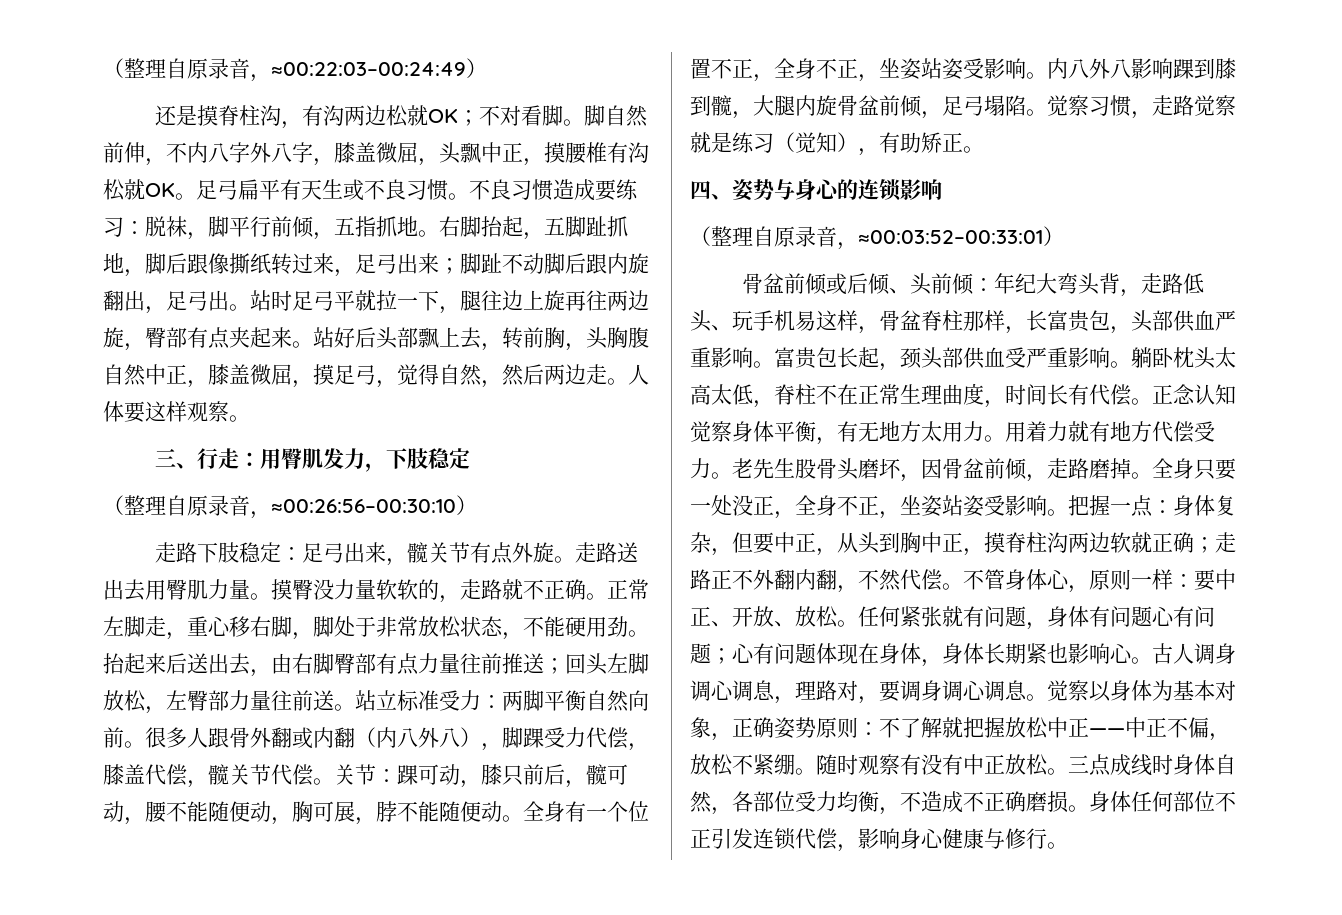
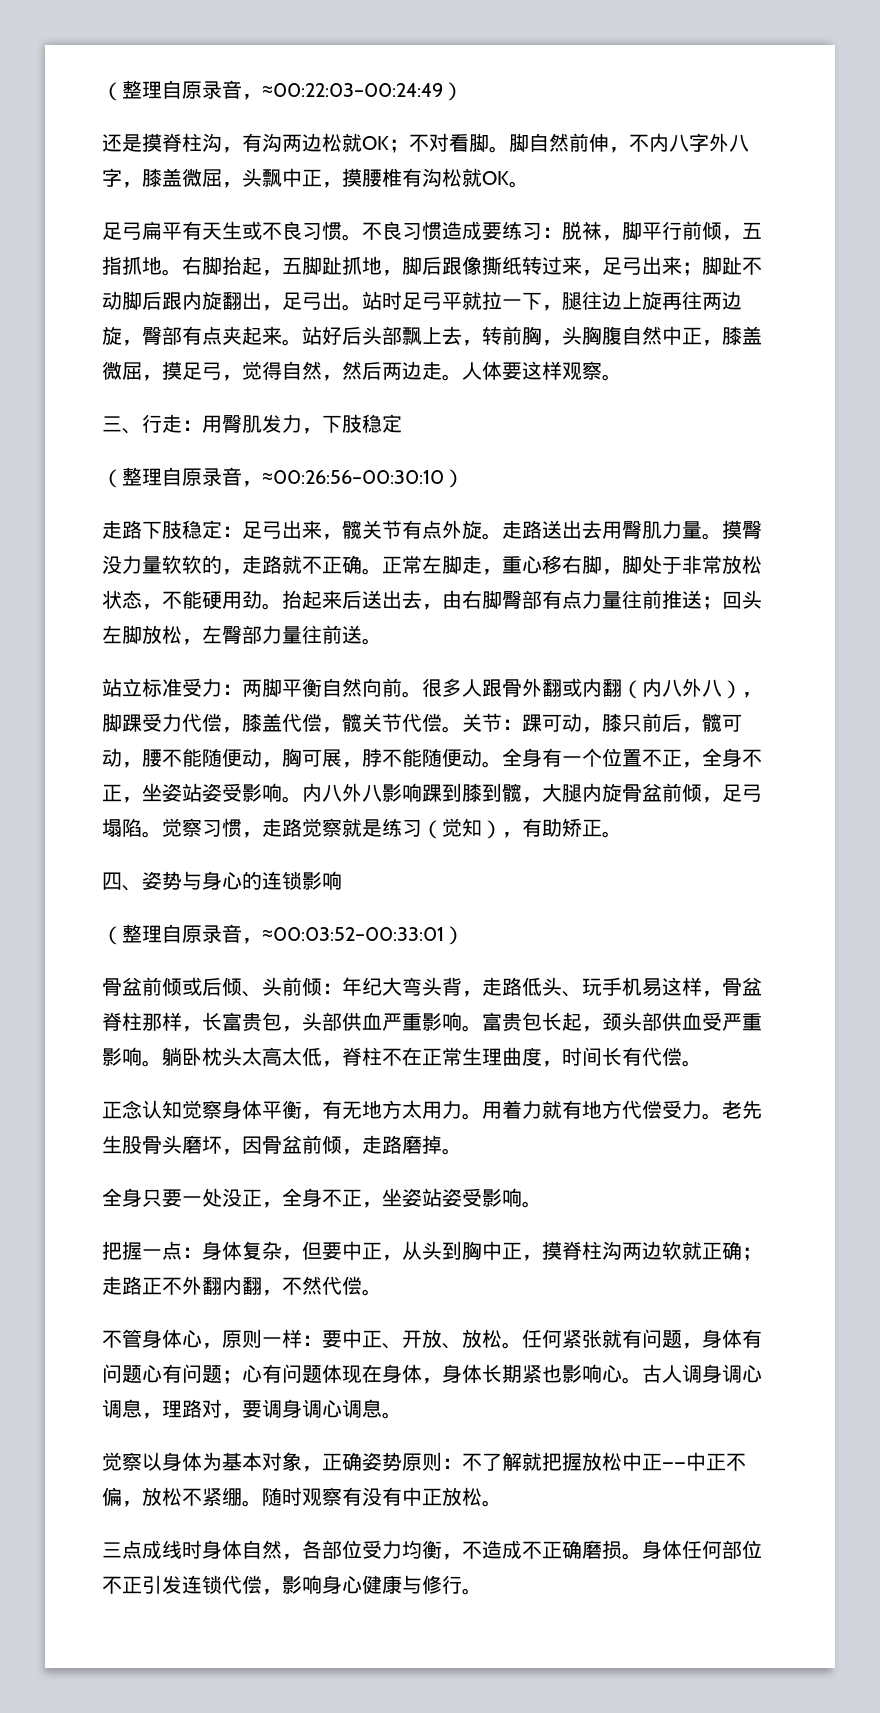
- 脚自然前伸，不内八字外八字，膝盖微屈，头飘中正，摸腰椎有沟松就OK。足弓扁平有天生或不良习惯。
+ 脚自然前伸，不内八字外八字，膝盖微屈，头飘中正，摸腰椎有沟松就OK。
+ 足弓扁平有天生或不良习惯。
- 抬起来后送出去，由右脚臀部有点力量往前推送；回头左脚放松，左臀部力量往前送。站立标准受力：两脚平衡自然向前。
+ 抬起来后送出去，由右脚臀部有点力量往前推送；回头左脚放松，左臀部力量往前送。
+ 站立标准受力：两脚平衡自然向前。
- 躺卧枕头太高太低，脊柱不在正常生理曲度，时间长有代偿。正念认知觉察身体平衡，有无地方太用力。
+ 躺卧枕头太高太低，脊柱不在正常生理曲度，时间长有代偿。
+ 正念认知觉察身体平衡，有无地方太用力。
- 老先生股骨头磨坏，因骨盆前倾，走路磨掉。全身只要一处没正，全身不正，坐姿站姿受影响。把握一点：身体复杂，但要中正，从头到胸中正，摸脊柱沟两边软就正确；走路正不外翻内翻，不然代偿。不管身体心，原则一样：要中正、开放、放松。
+ 老先生股骨头磨坏，因骨盆前倾，走路磨掉。
+ 全身只要一处没正，全身不正，坐姿站姿受影响。
+ 把握一点：身体复杂，但要中正，从头到胸中正，摸脊柱沟两边软就正确；走路正不外翻内翻，不然代偿。
+ 不管身体心，原则一样：要中正、开放、放松。
- 古人调身调心调息，理路对，要调身调心调息。觉察以身体为基本对象，正确姿势原则：不了解就把握放松中正——中正不偏，放松不紧绷。
+ 古人调身调心调息，理路对，要调身调心调息。
+ 觉察以身体为基本对象，正确姿势原则：不了解就把握放松中正——中正不偏，放松不紧绷。
- 随时观察有没有中正放松。三点成线时身体自然，各部位受力均衡，不造成不正确磨损。
+ 随时观察有没有中正放松。
+ 三点成线时身体自然，各部位受力均衡，不造成不正确磨损。

